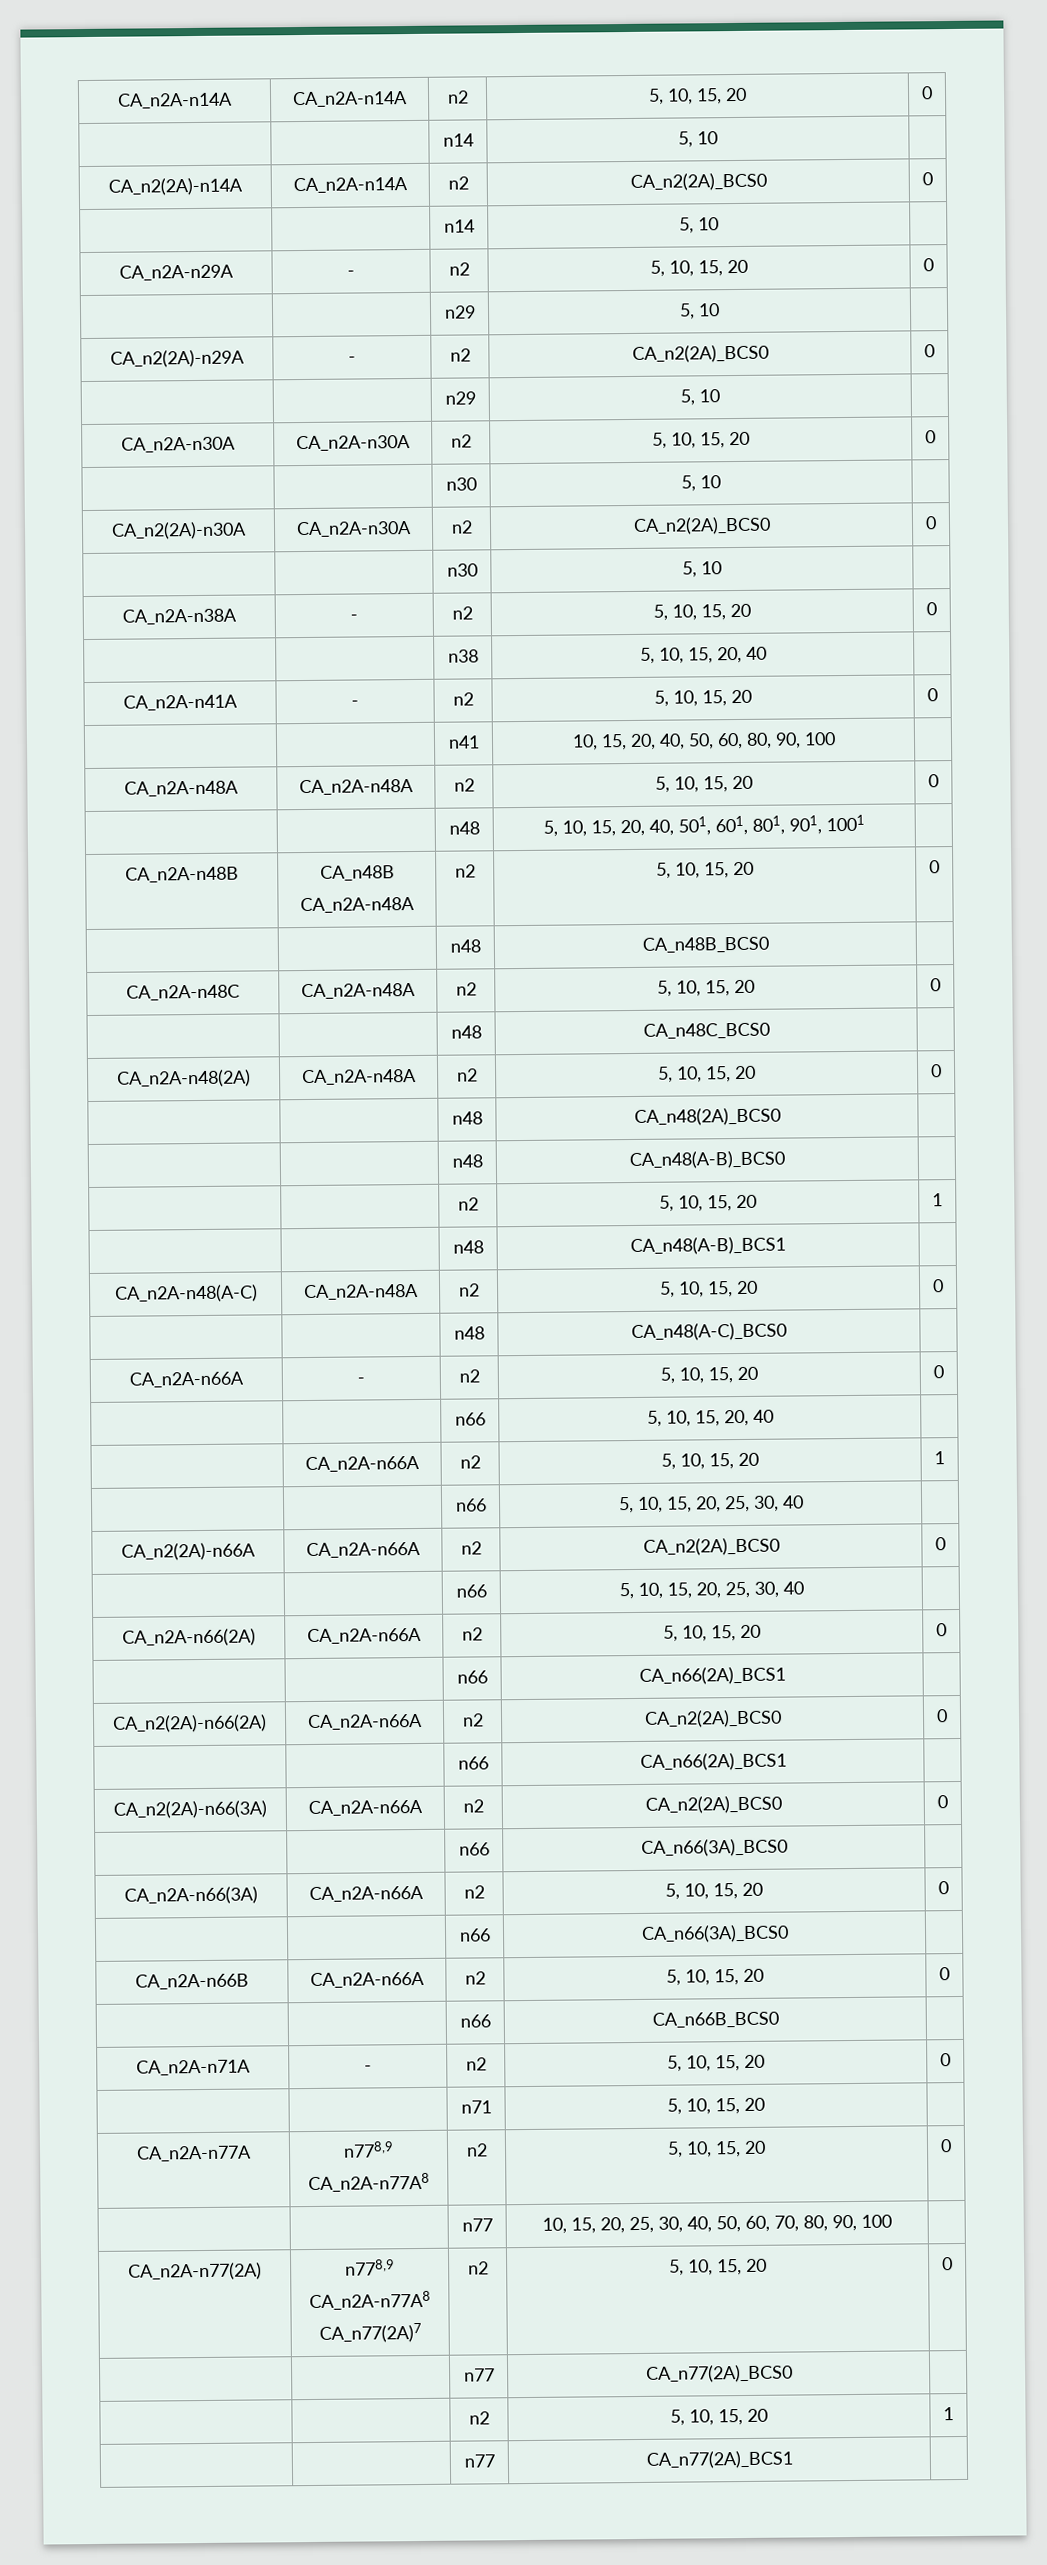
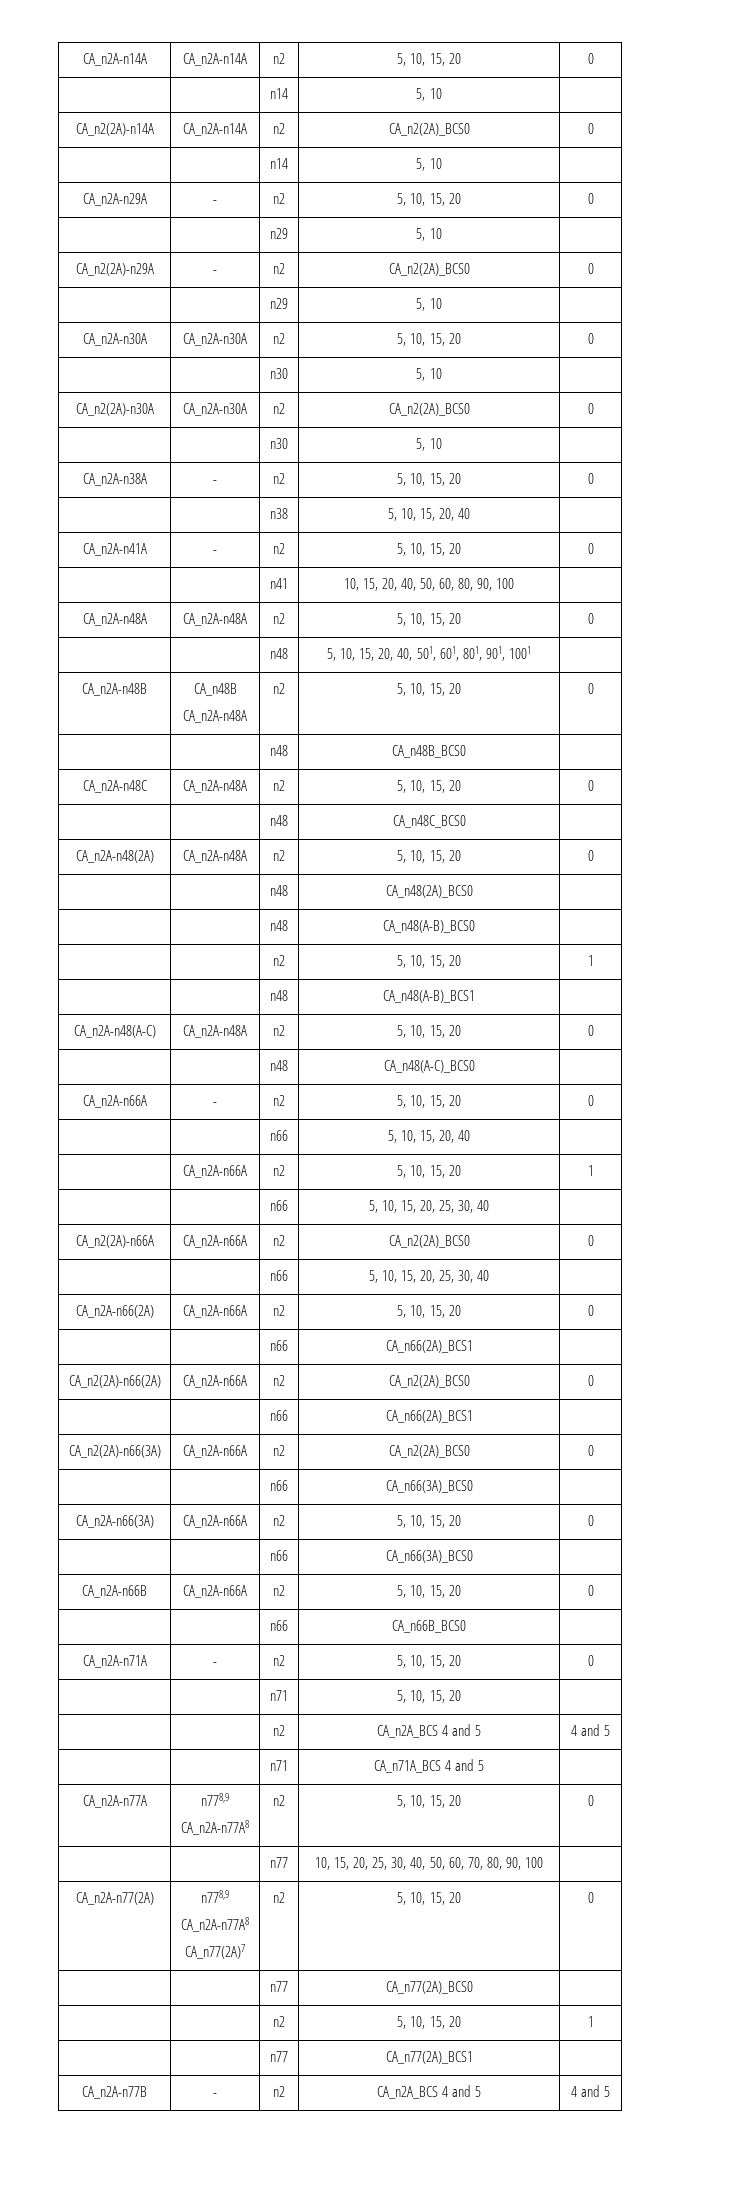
+ | | n2 | CA_n2A_BCS 4 and 5 | 4 and 5
+ | | n71 | CA_n71A_BCS 4 and 5 |
+ CA_n2A-n77B | - | n2 | CA_n2A_BCS 4 and 5 | 4 and 5

